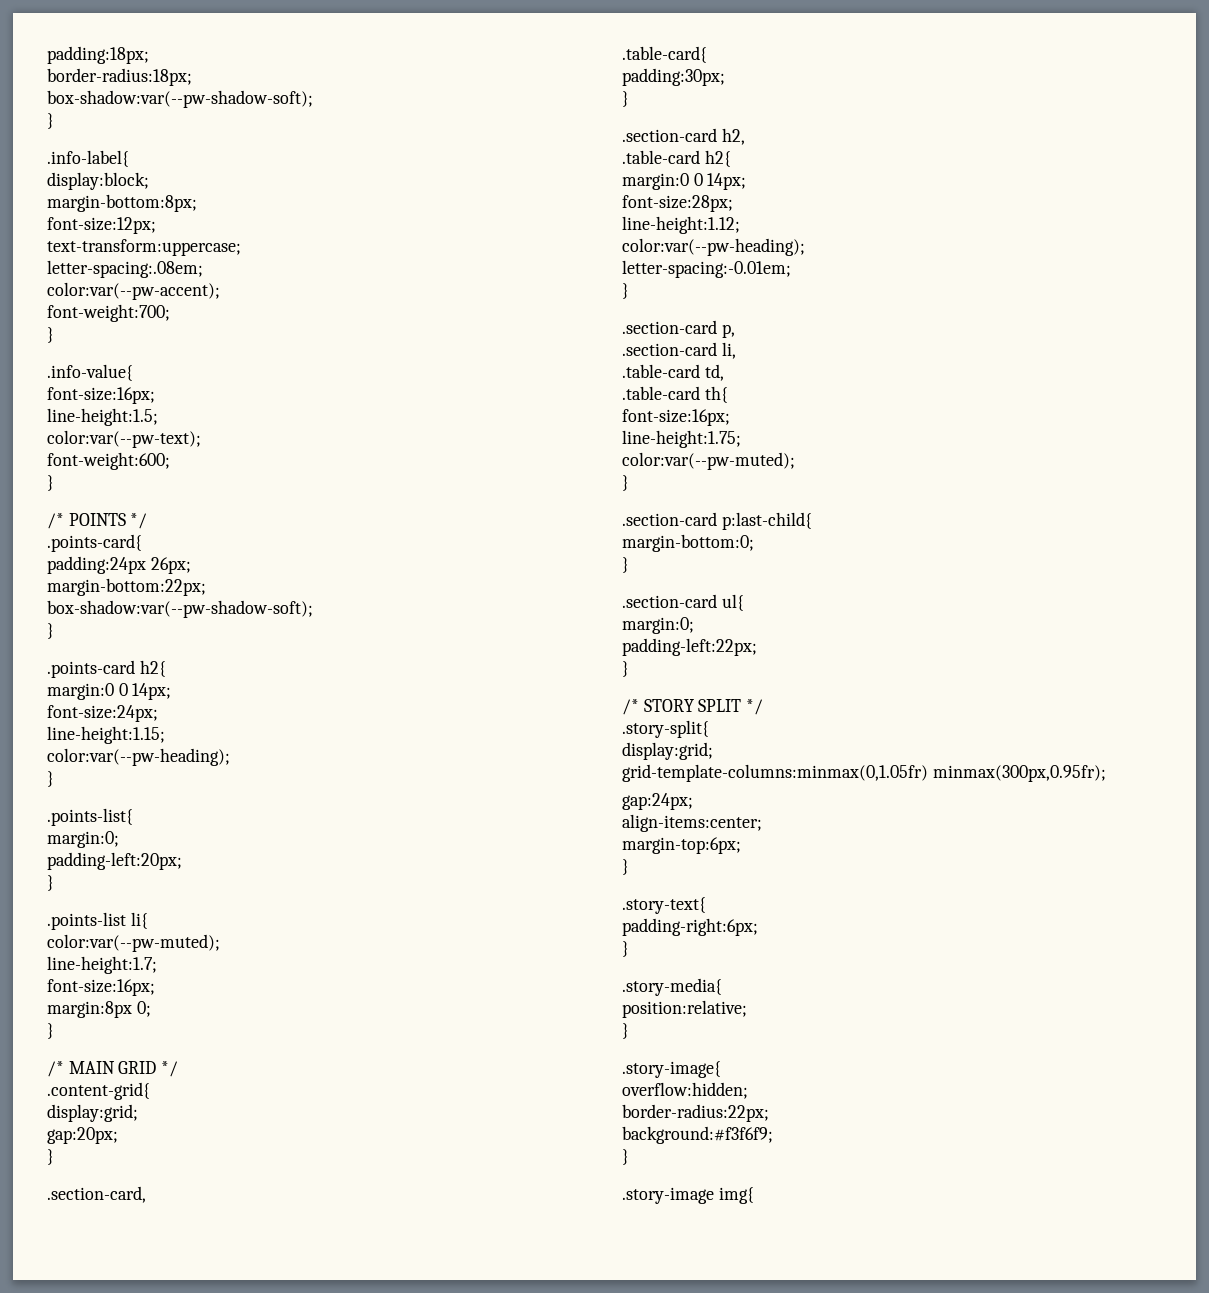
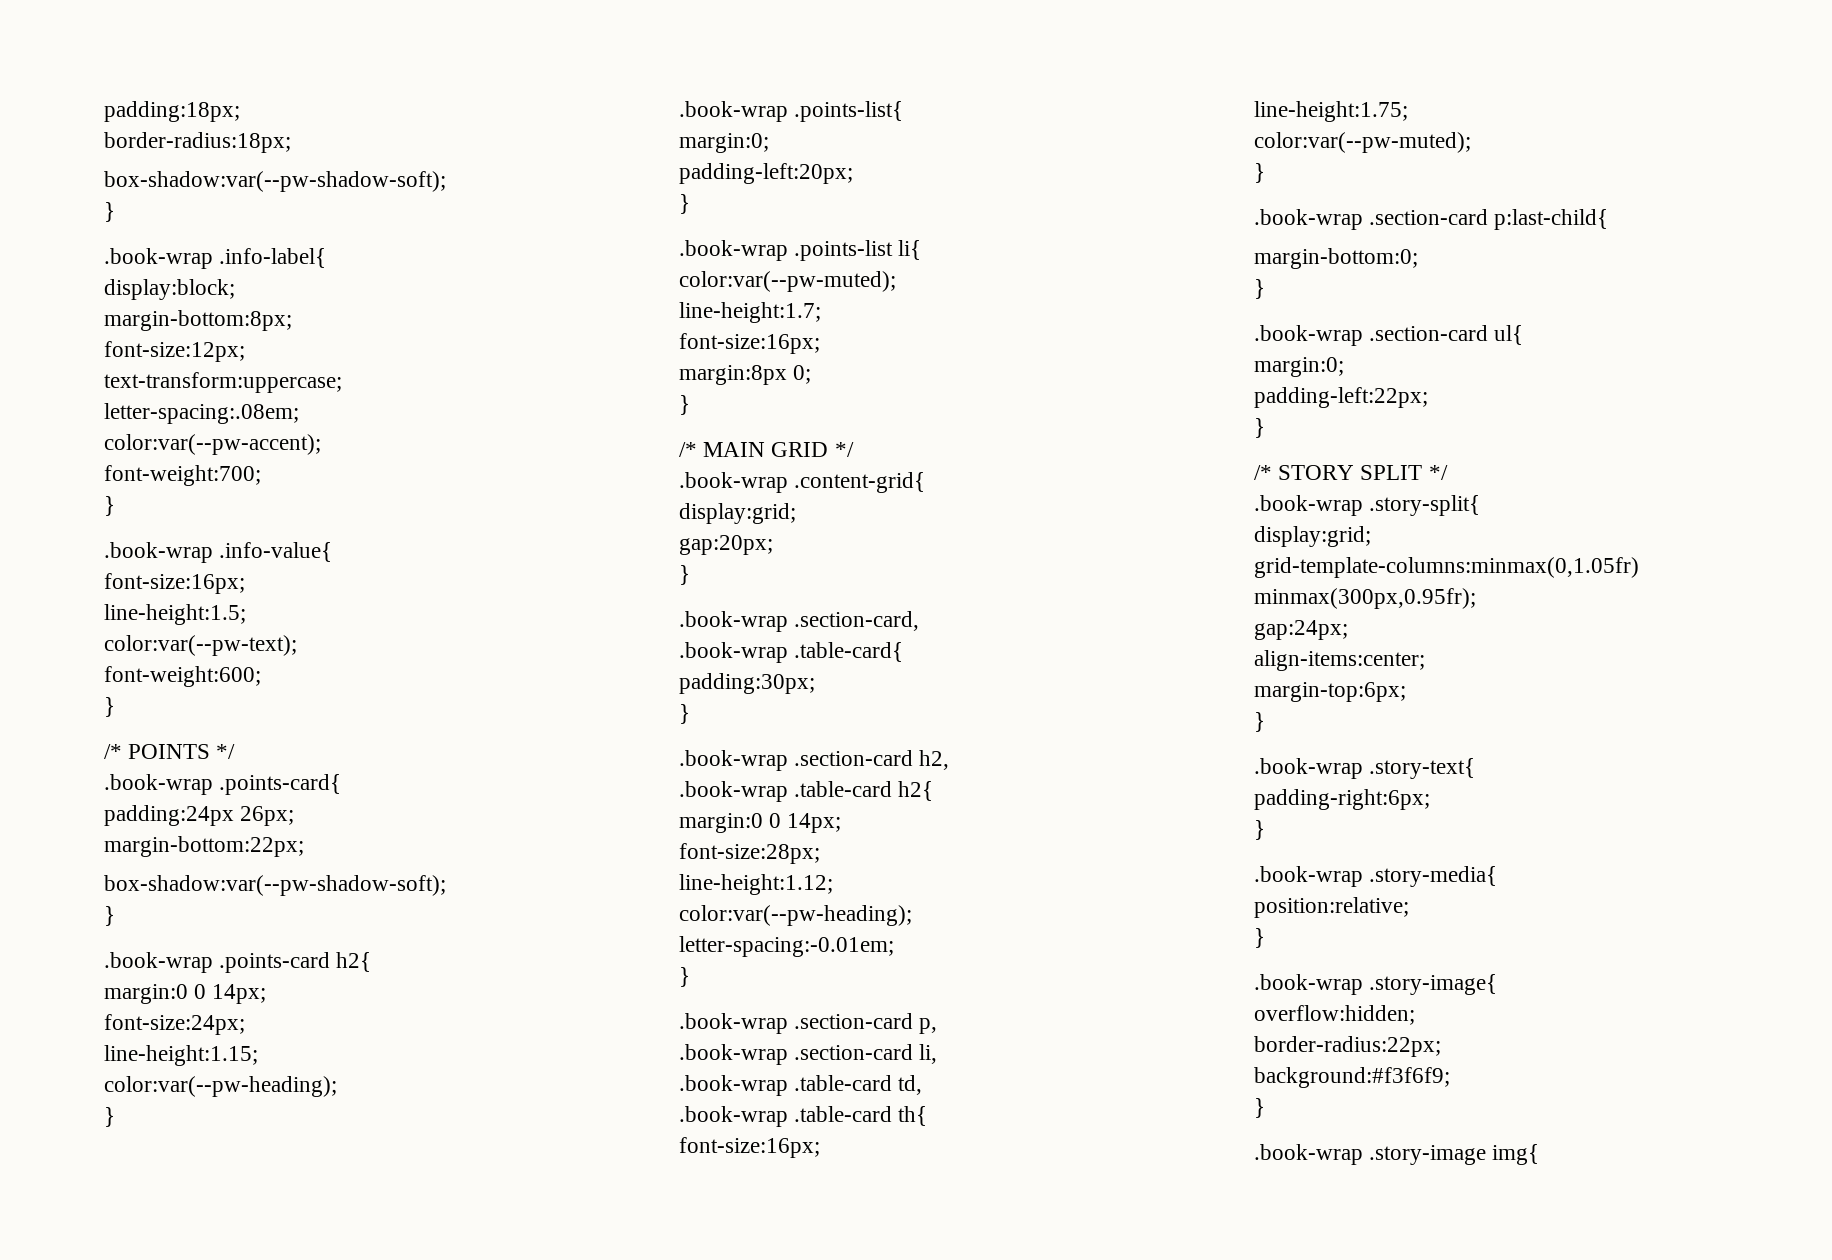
- .info-label{
+ .book-wrap .info-label{
- .info-value{
+ .book-wrap .info-value{
- .points-card{
+ .book-wrap .points-card{
- .points-card h2{
+ .book-wrap .points-card h2{
- .points-list{
+ .book-wrap .points-list{
- .points-list li{
+ .book-wrap .points-list li{
- .content-grid{
+ .book-wrap .content-grid{
- .section-card,
+ .book-wrap .section-card,
- .table-card{
+ .book-wrap .table-card{
- .section-card h2,
+ .book-wrap .section-card h2,
- .table-card h2{
+ .book-wrap .table-card h2{
- .section-card p,
+ .book-wrap .section-card p,
- .section-card li,
+ .book-wrap .section-card li,
- .table-card td,
+ .book-wrap .table-card td,
- .table-card th{
+ .book-wrap .table-card th{
- .section-card p:last-child{
+ .book-wrap .section-card p:last-child{
- .section-card ul{
+ .book-wrap .section-card ul{
- .story-split{
+ .book-wrap .story-split{
- .story-text{
+ .book-wrap .story-text{
- .story-media{
+ .book-wrap .story-media{
- .story-image{
+ .book-wrap .story-image{
- .story-image img{
+ .book-wrap .story-image img{

